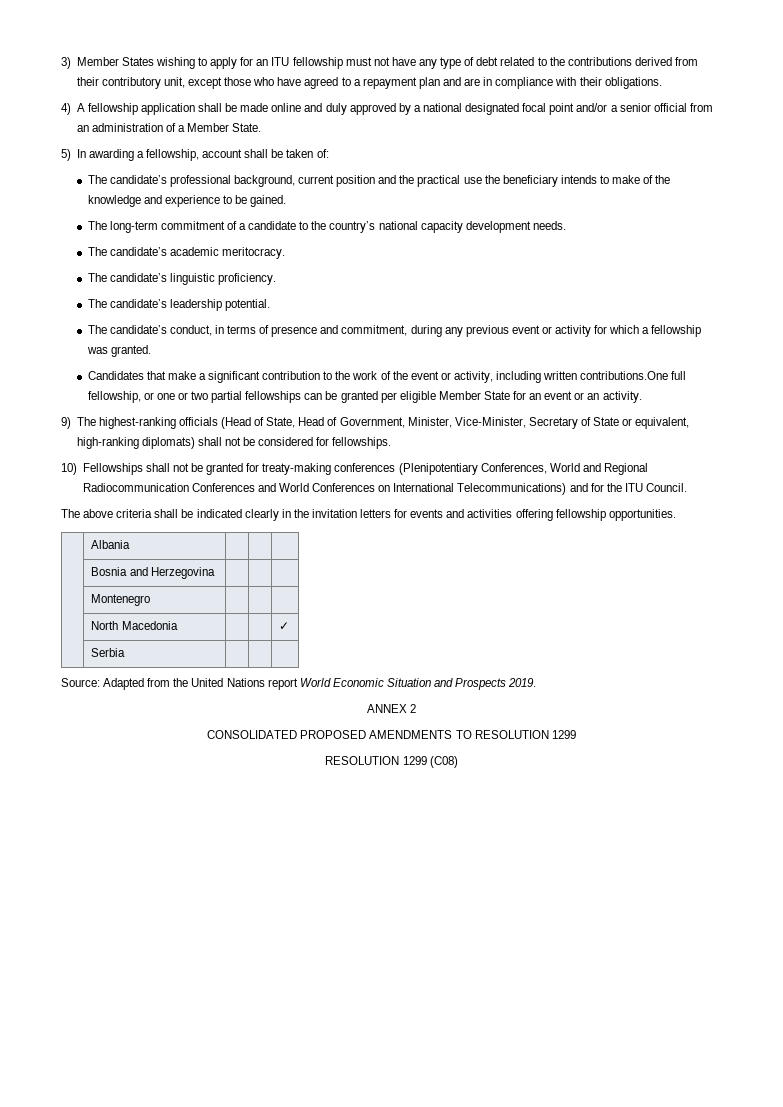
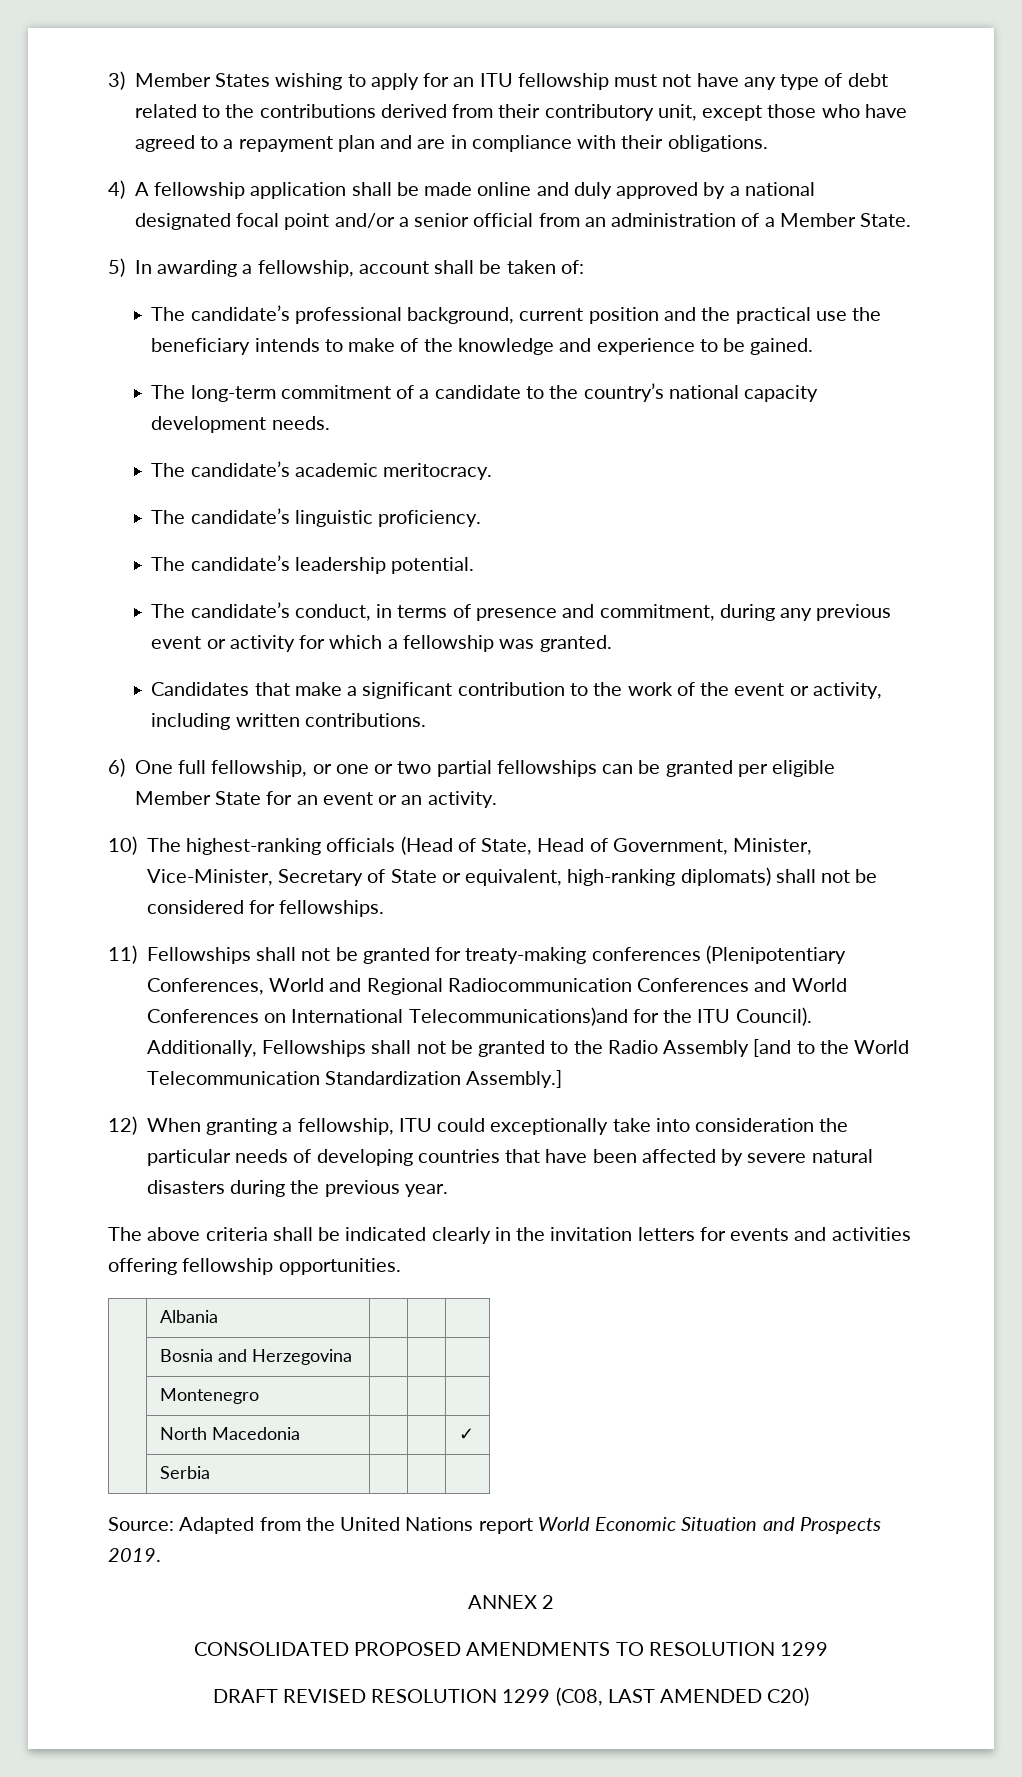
- Candidates that make a significant contribution to the work of the event or activity, including written contributions.One full fellowship, or one or two partial fellowships can be granted per eligible Member State for an event or an activity.
+ Candidates that make a significant contribution to the work of the event or activity, including written contributions.
+ 6) One full fellowship, or one or two partial fellowships can be granted per eligible Member State for an event or an activity.
- 9) The highest-ranking officials (Head of State, Head of Government, Minister, Vice-Minister, Secretary of State or equivalent, high-ranking diplomats) shall not be considered for fellowships.
+ 10) The highest-ranking officials (Head of State, Head of Government, Minister, Vice-Minister, Secretary of State or equivalent, high-ranking diplomats) shall not be considered for fellowships.
- 10) Fellowships shall not be granted for treaty-making conferences (Plenipotentiary Conferences, World and Regional Radiocommunication Conferences and World Conferences on International Telecommunications) and for the ITU Council.
+ 11) Fellowships shall not be granted for treaty-making conferences (Plenipotentiary Conferences, World and Regional Radiocommunication Conferences and World Conferences on International Telecommunications)and for the ITU Council). Additionally, Fellowships shall not be granted to the Radio Assembly [and to the World Telecommunication Standardization Assembly.]
+ 12) When granting a fellowship, ITU could exceptionally take into consideration the particular needs of developing countries that have been affected by severe natural disasters during the previous year.
- RESOLUTION 1299 (C08)
+ DRAFT REVISED RESOLUTION 1299 (C08, LAST AMENDED C20)

